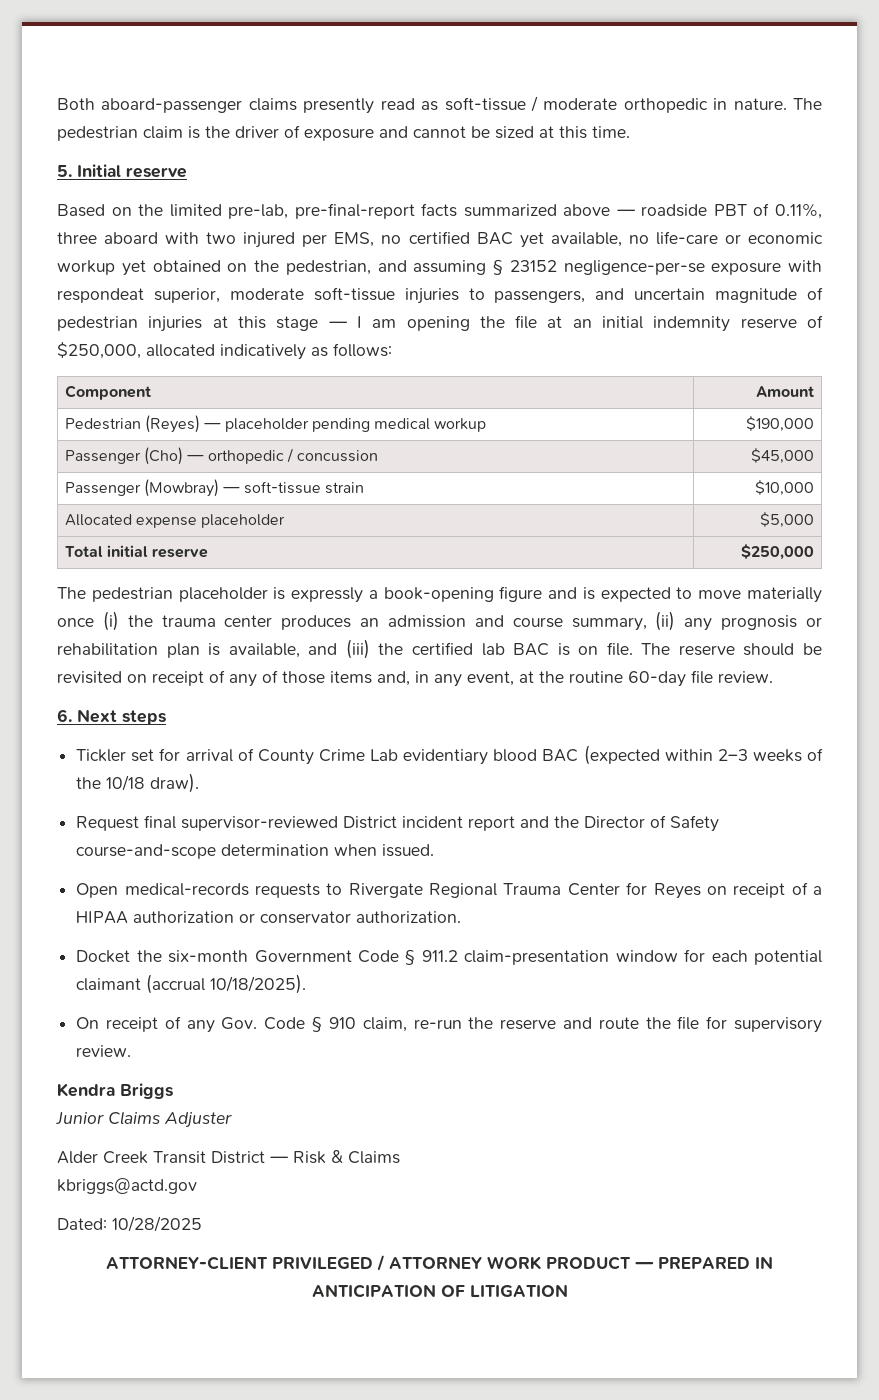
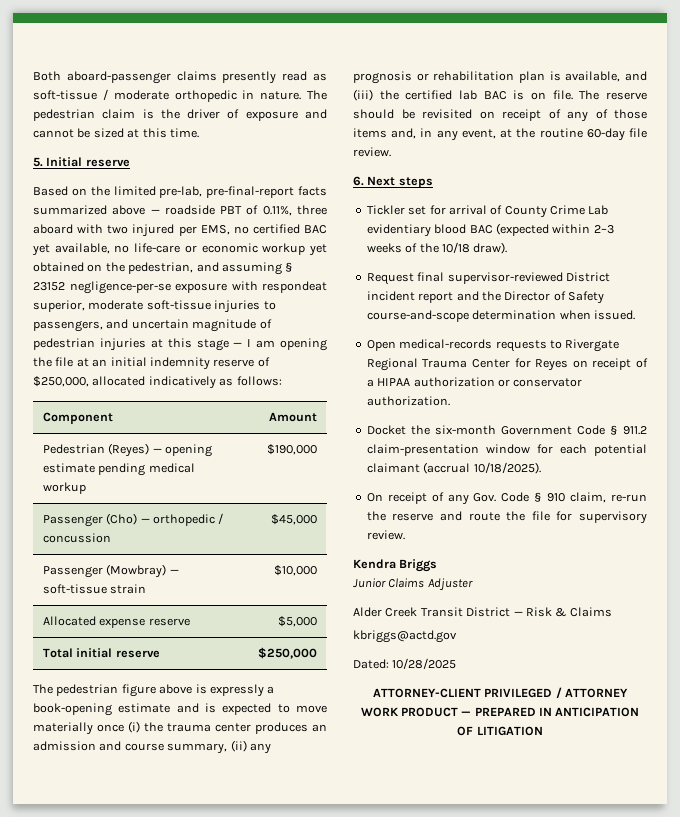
- Pedestrian (Reyes) — placeholder pending medical workup | $190,000
+ Pedestrian (Reyes) — opening estimate pending medical workup | $190,000
- Allocated expense placeholder | $5,000
+ Allocated expense reserve | $5,000
- The pedestrian placeholder is expressly a book-opening figure and is expected to move materially once (i) the trauma center produces an admission and course summary, (ii) any prognosis or rehabilitation plan is available, and (iii) the certified lab BAC is on file.
+ The pedestrian figure above is expressly a book-opening estimate and is expected to move materially once (i) the trauma center produces an admission and course summary, (ii) any prognosis or rehabilitation plan is available, and (iii) the certified lab BAC is on file.

